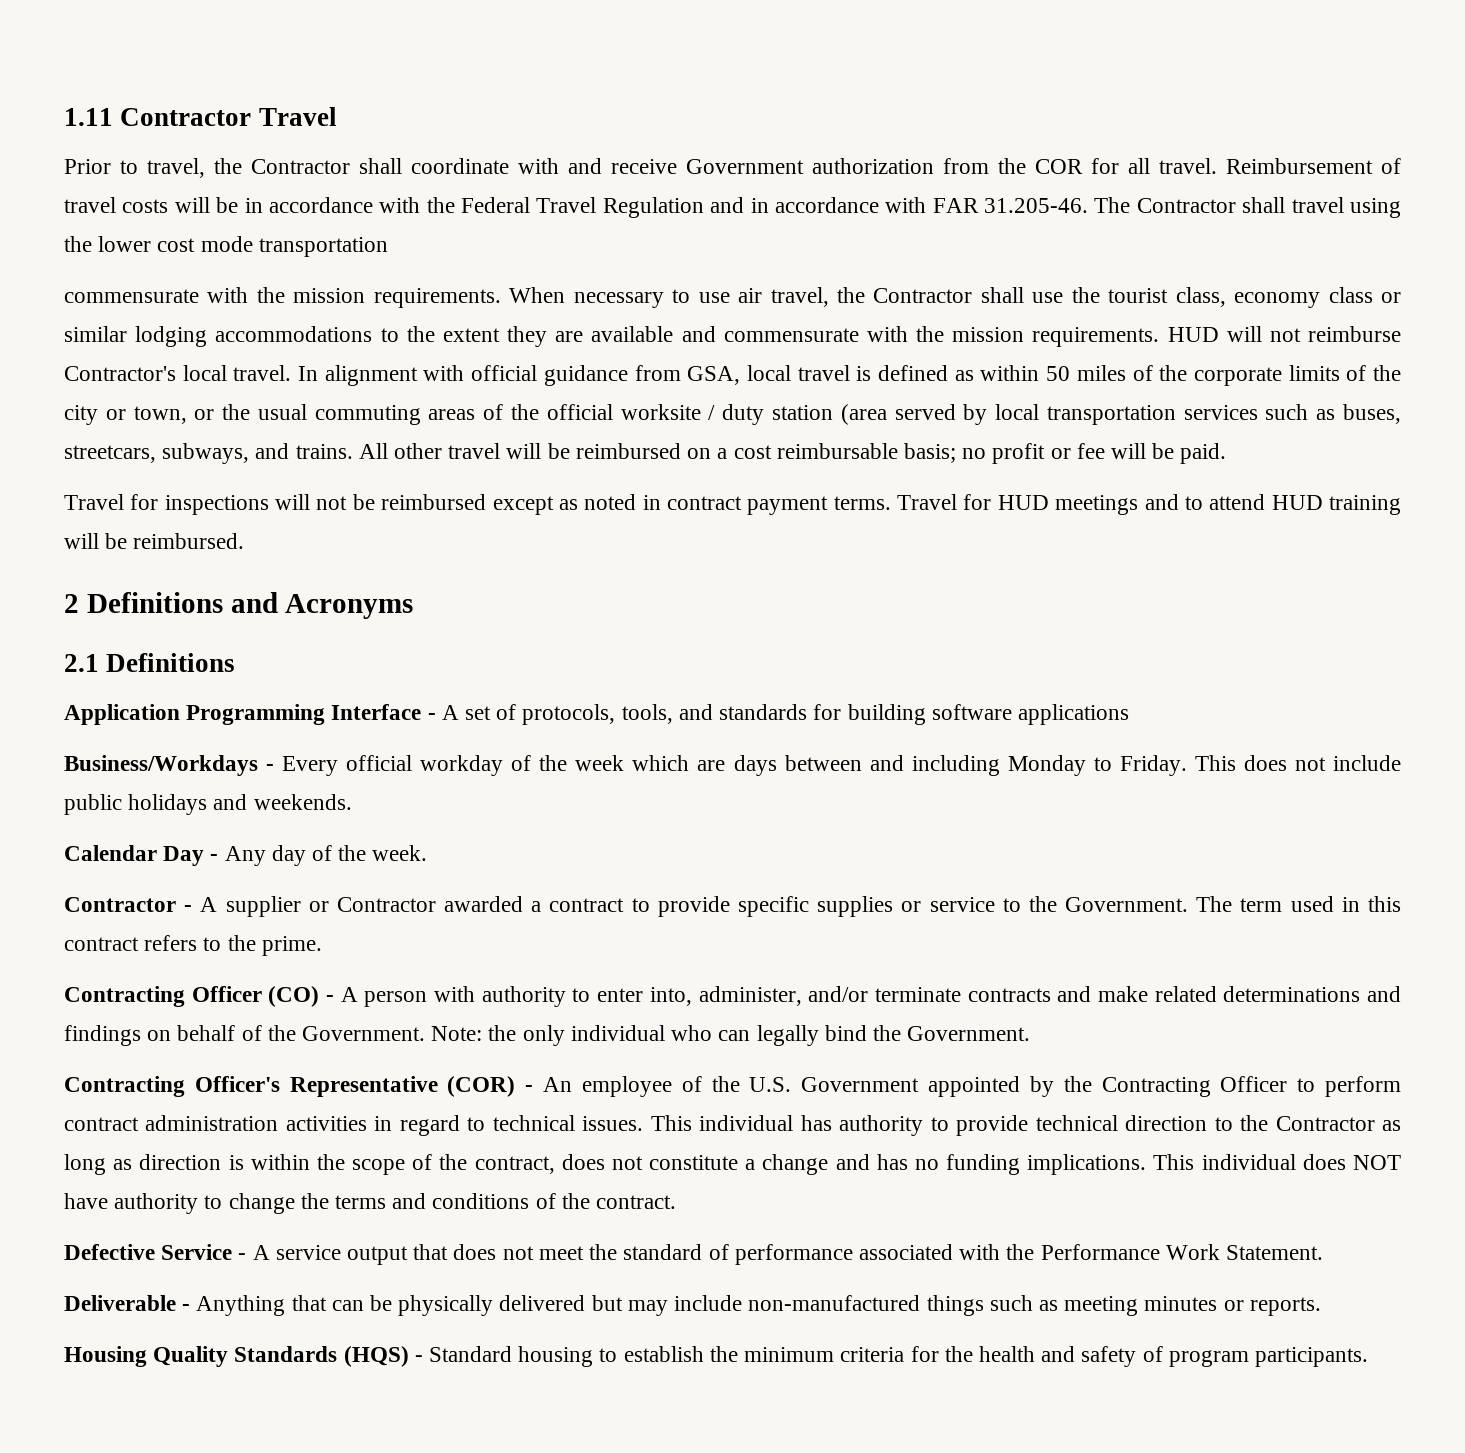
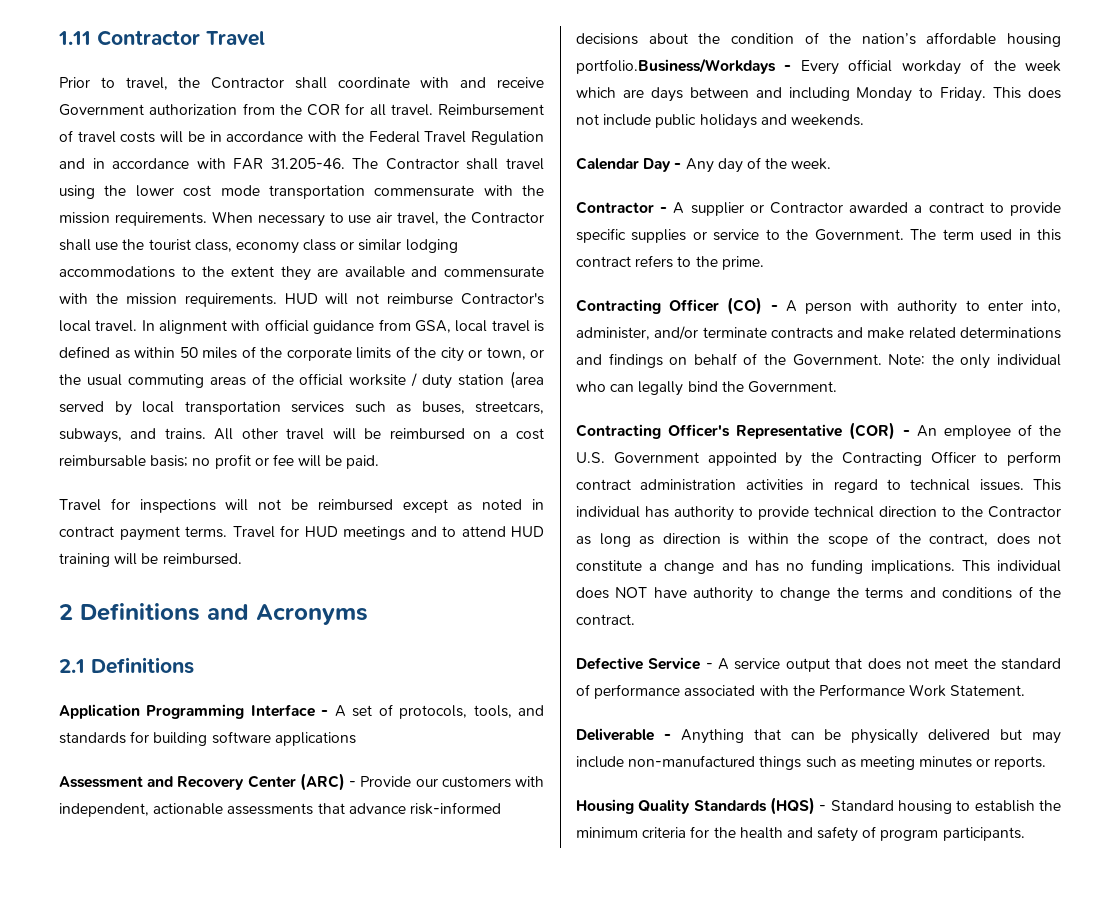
- Reimbursement of travel costs will be in accordance with the Federal Travel Regulation and in accordance with FAR 31.205-46. The Contractor shall travel using the lower cost mode transportation
- commensurate with the mission requirements.
+ Reimbursement of travel costs will be in accordance with the Federal Travel Regulation and in accordance with FAR 31.205-46. The Contractor shall travel using the lower cost mode transportation commensurate with the mission requirements.
- Business/Workdays - Every official workday of the week which are days between and including Monday to Friday.
+ Assessment and Recovery Center (ARC) - Provide our customers with independent, actionable assessments that advance risk-informed decisions about the condition of the nation’s affordable housing portfolio.Business/Workdays - Every official workday of the week which are days between and including Monday to Friday.

